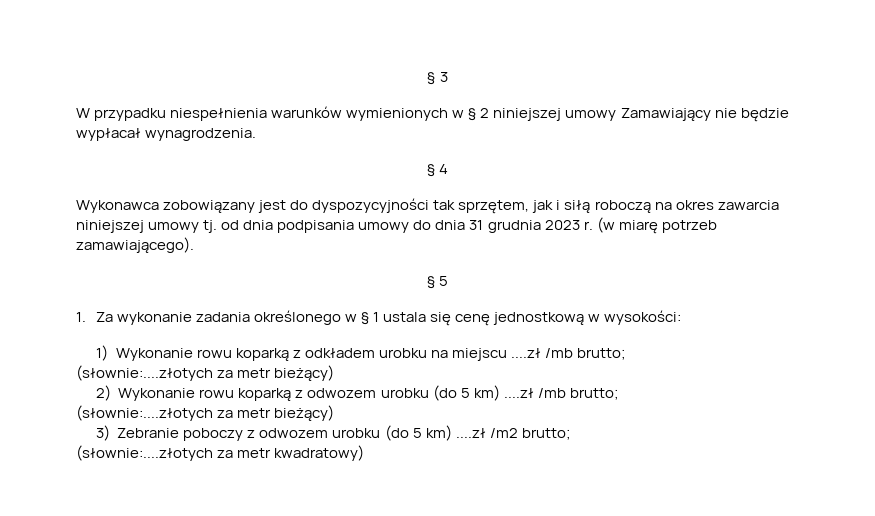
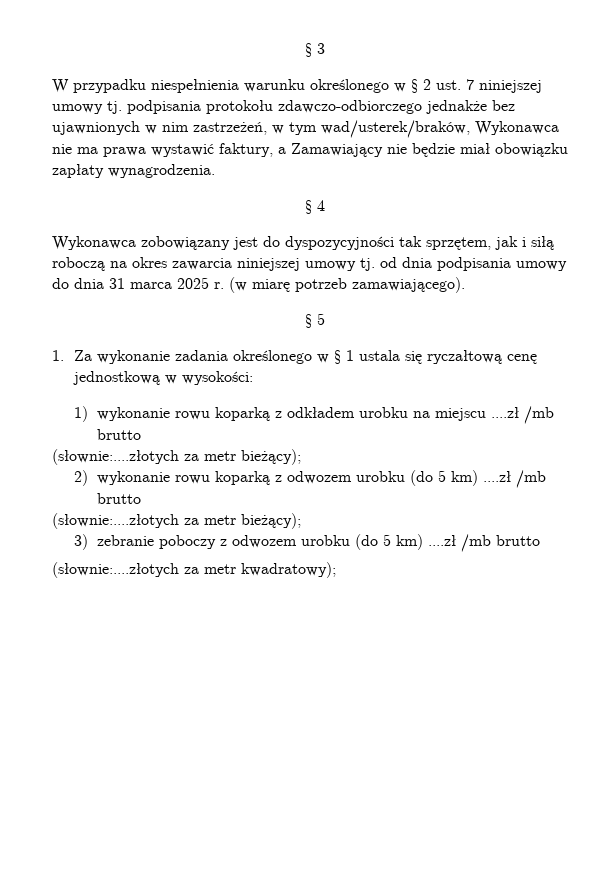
- W przypadku niespełnienia warunków wymienionych w § 2 niniejszej umowy Zamawiający nie będzie wypłacał wynagrodzenia.
+ W przypadku niespełnienia warunku określonego w § 2 ust. 7 niniejszej umowy tj. podpisania protokołu zdawczo-odbiorczego jednakże bez ujawnionych w nim zastrzeżeń, w tym wad/usterek/braków, Wykonawca nie ma prawa wystawić faktury, a Zamawiający nie będzie miał obowiązku zapłaty wynagrodzenia.
- Wykonawca zobowiązany jest do dyspozycyjności tak sprzętem, jak i siłą roboczą na okres zawarcia niniejszej umowy tj. od dnia podpisania umowy do dnia 31 grudnia 2023 r.
+ Wykonawca zobowiązany jest do dyspozycyjności tak sprzętem, jak i siłą roboczą na okres zawarcia niniejszej umowy tj. od dnia podpisania umowy do dnia 31 marca 2025 r.
- 1. Za wykonanie zadania określonego w § 1 ustala się cenę jednostkową w wysokości:
+ 1. Za wykonanie zadania określonego w § 1 ustala się ryczałtową cenę jednostkową w wysokości:
- 1) Wykonanie rowu koparką z odkładem urobku na miejscu ....zł /mb brutto;
- (słownie:....złotych za metr bieżący)
+ 1) wykonanie rowu koparką z odkładem urobku na miejscu ....zł /mb brutto
+ (słownie:....złotych za metr bieżący);
- 2) Wykonanie rowu koparką z odwozem urobku (do 5 km) ....zł /mb brutto;
- (słownie:....złotych za metr bieżący)
+ 2) wykonanie rowu koparką z odwozem urobku (do 5 km) ....zł /mb brutto
+ (słownie:....złotych za metr bieżący);
- 3) Zebranie poboczy z odwozem urobku (do 5 km) ....zł /m2 brutto;
- (słownie:....złotych za metr kwadratowy)
+ 3) zebranie poboczy z odwozem urobku (do 5 km) ....zł /mb brutto
+ (słownie:....złotych za metr kwadratowy);

